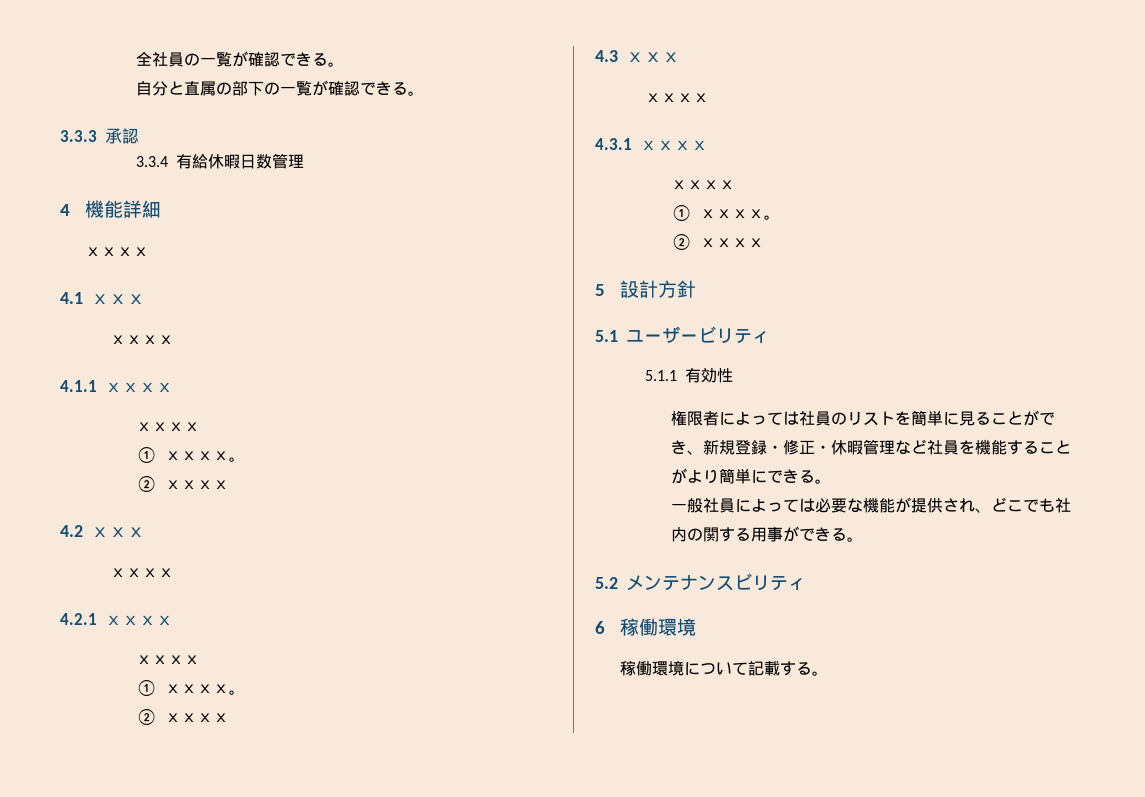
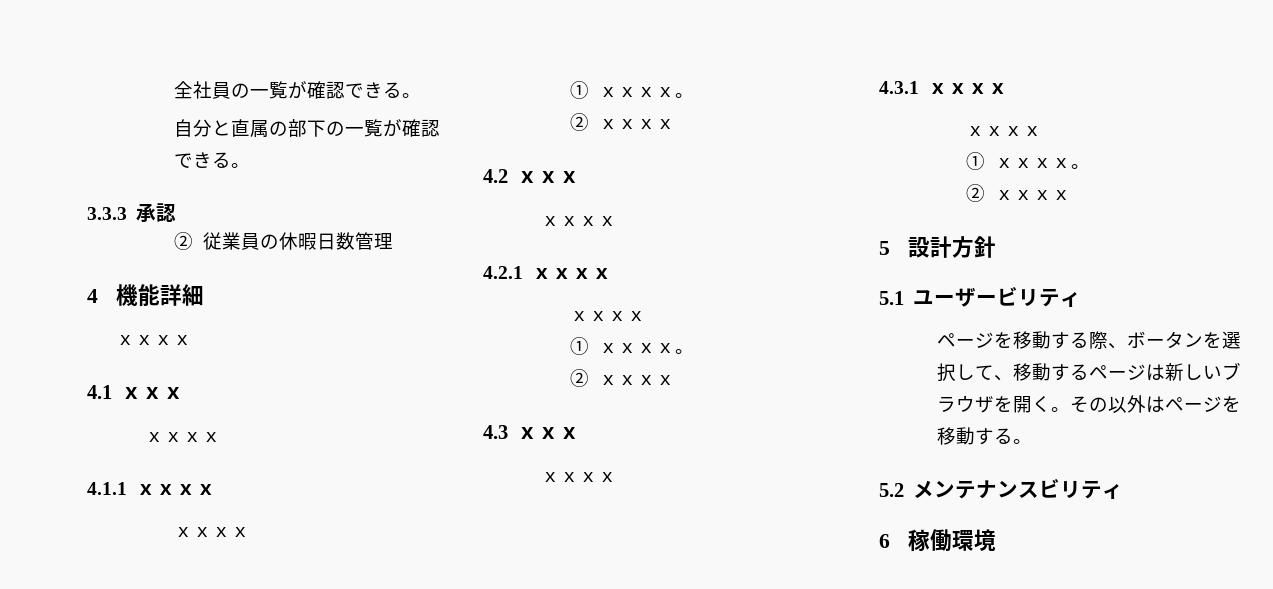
- 3.3.4有給休暇日数管理
+ ②従業員の休暇日数管理
- 5.1.1有効性
- 権限者によっては社員のリストを簡単に見ることができ、新規登録・修正・休暇管理など社員を機能することがより簡単にできる。
- 一般社員によっては必要な機能が提供され、どこでも社内の関する用事ができる。
+ ページを移動する際、ボータンを選択して、移動するページは新しいブラウザを開く。その以外はページを移動する。
- 稼働環境について記載する。

